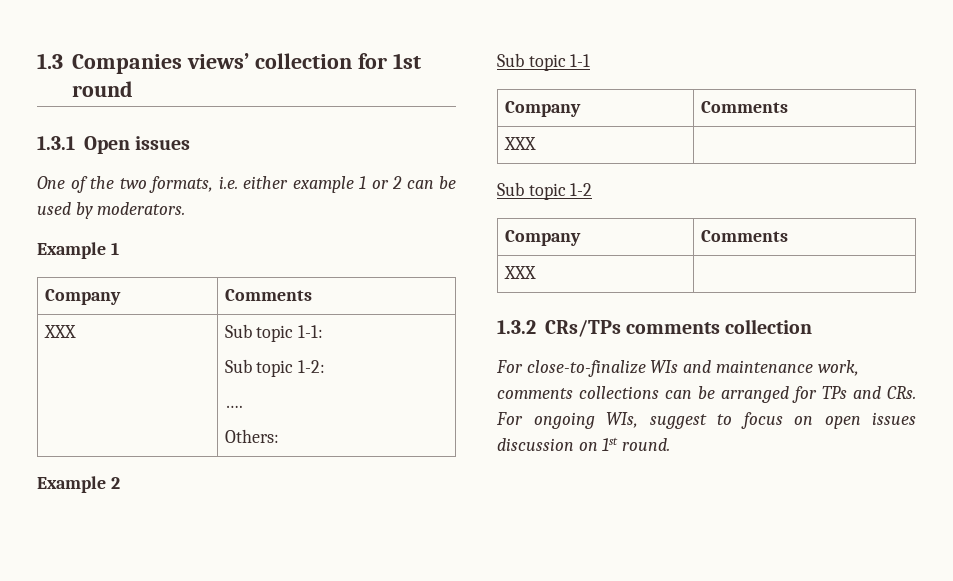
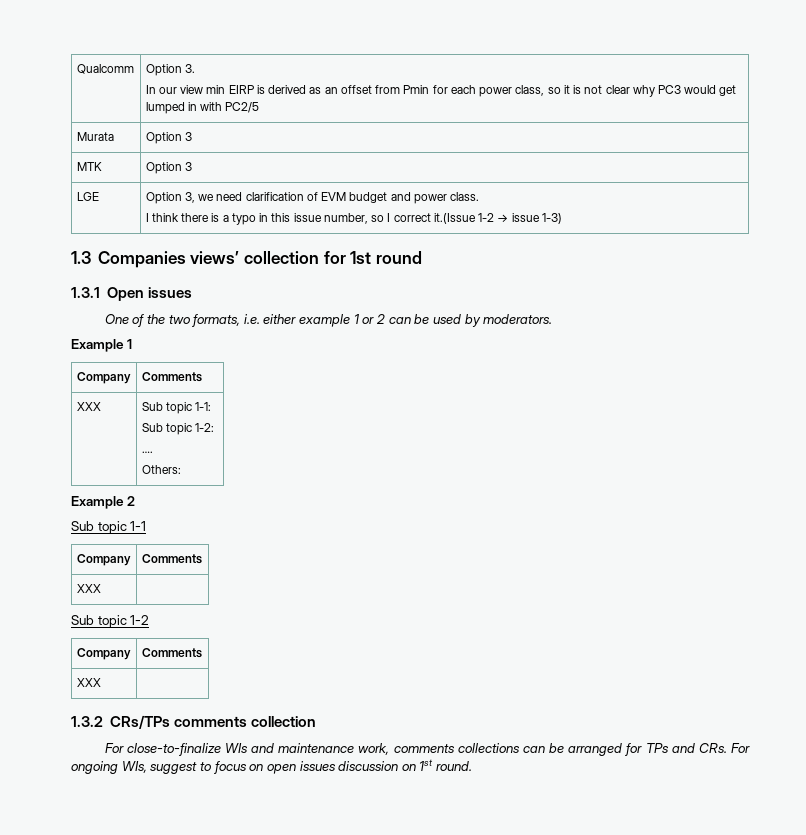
+ Qualcomm | Option 3.
+ In our view min EIRP is derived as an offset from Pmin for each power class, so it is not clear why PC3 would get lumped in with PC2/5
+ Murata | Option 3
+ MTK | Option 3
+ LGE | Option 3, we need clarification of EVM budget and power class.
+ I think there is a typo in this issue number, so I correct it.(Issue 1-2 → issue 1-3)

